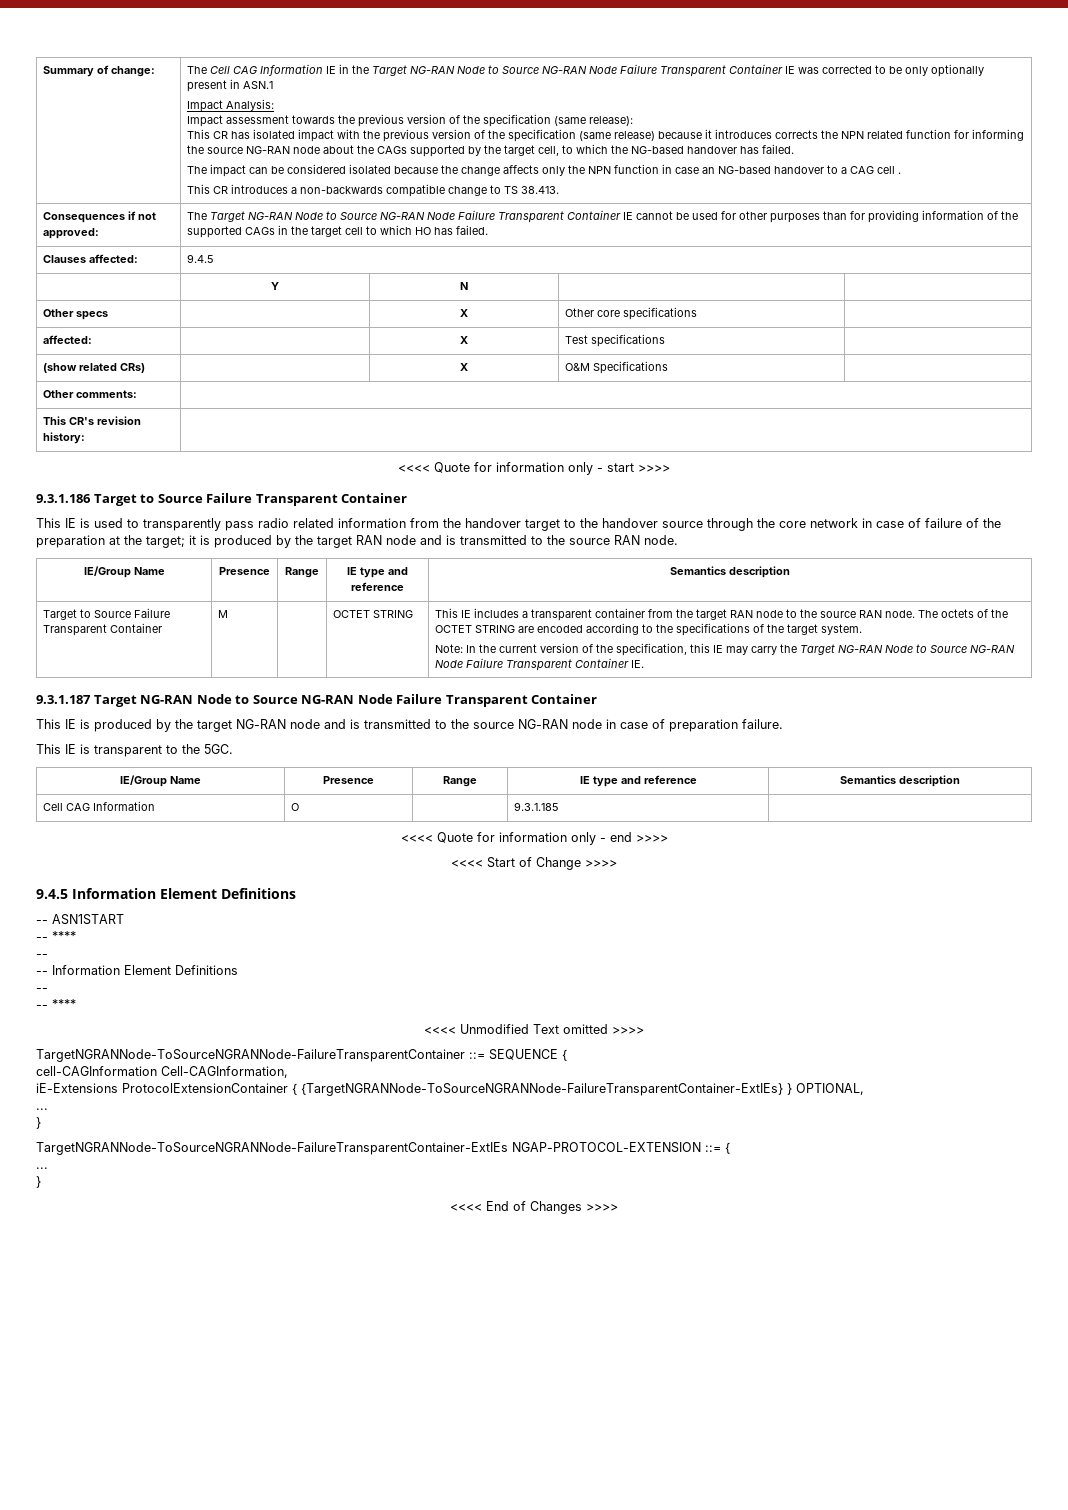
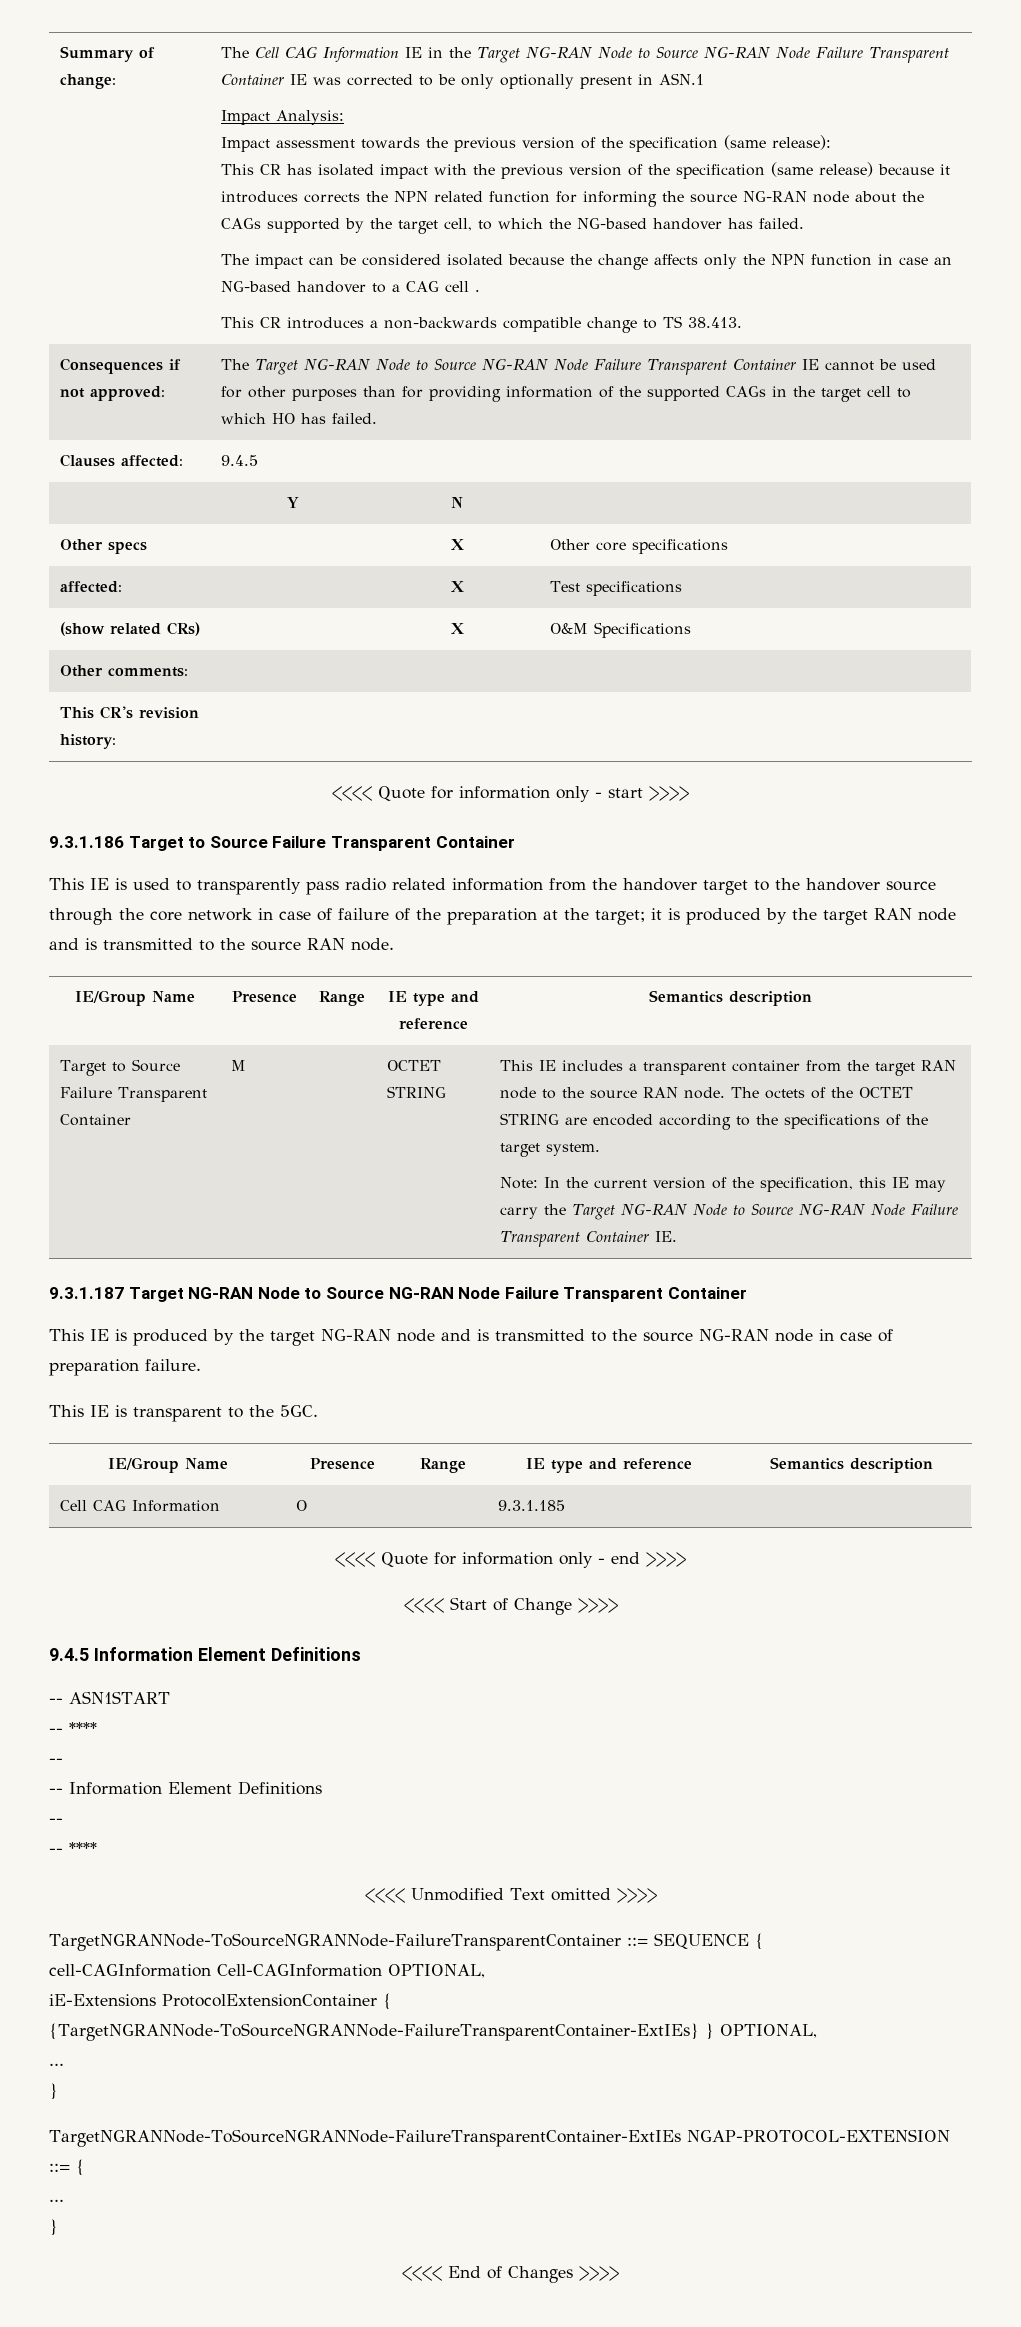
- cell-CAGInformation Cell-CAGInformation,
+ cell-CAGInformation Cell-CAGInformation OPTIONAL,

